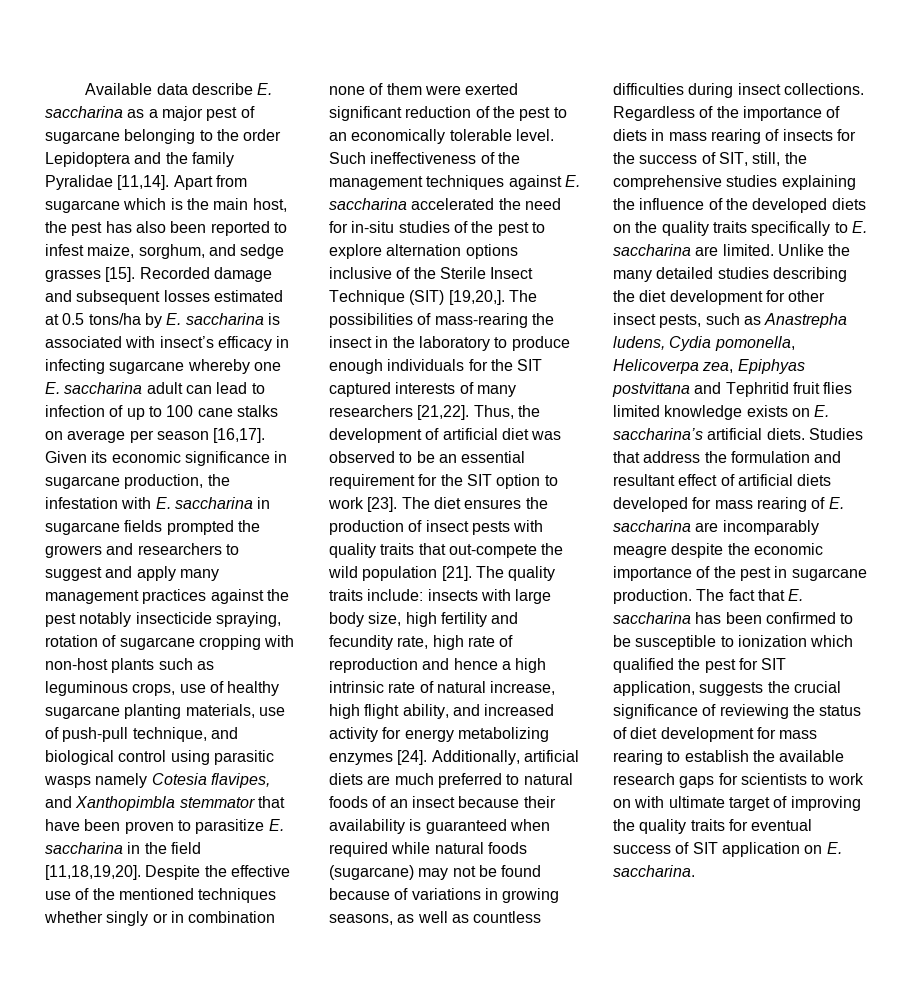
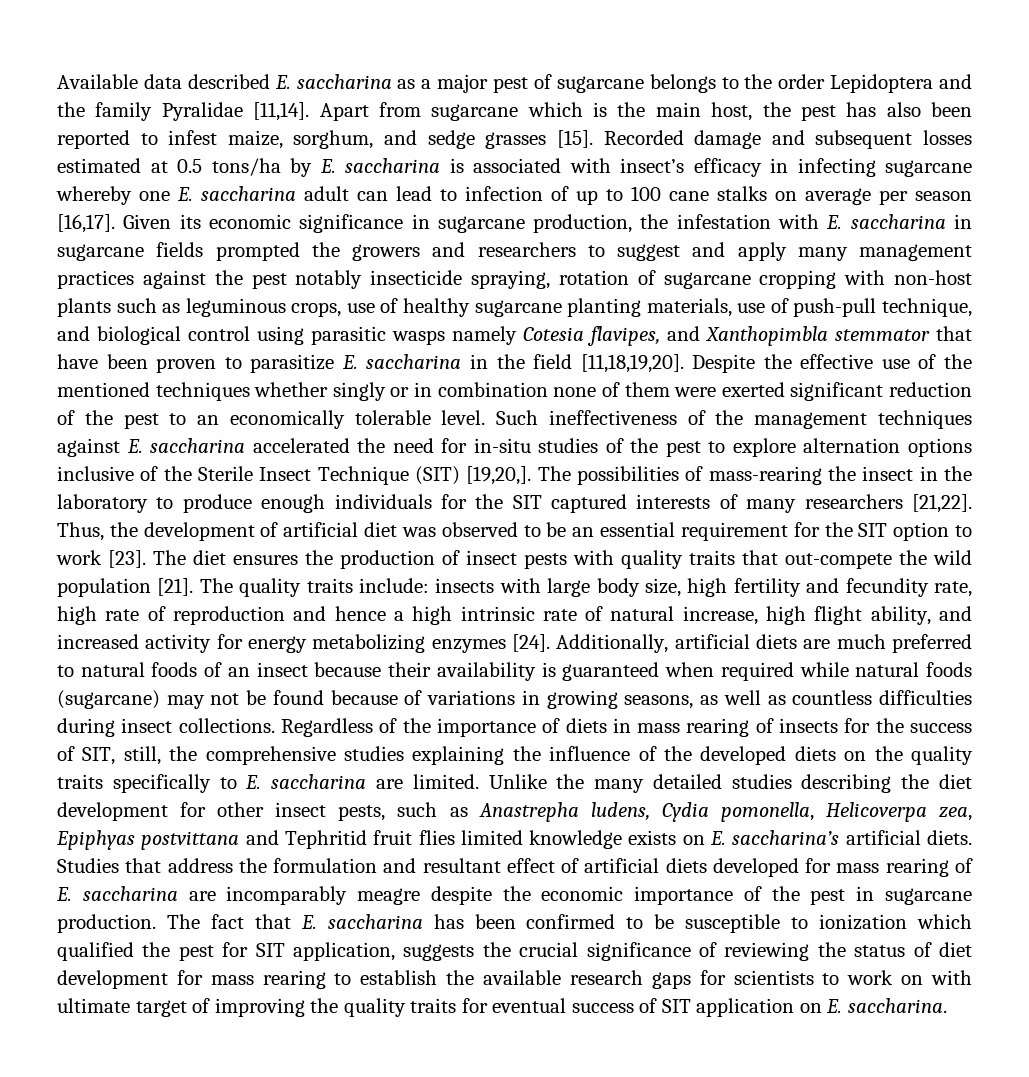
- Available data describe E. saccharina as a major pest of sugarcane belonging to the order Lepidoptera and the family Pyralidae [11,14].
+ Available data described E. saccharina as a major pest of sugarcane belongs to the order Lepidoptera and the family Pyralidae [11,14].

